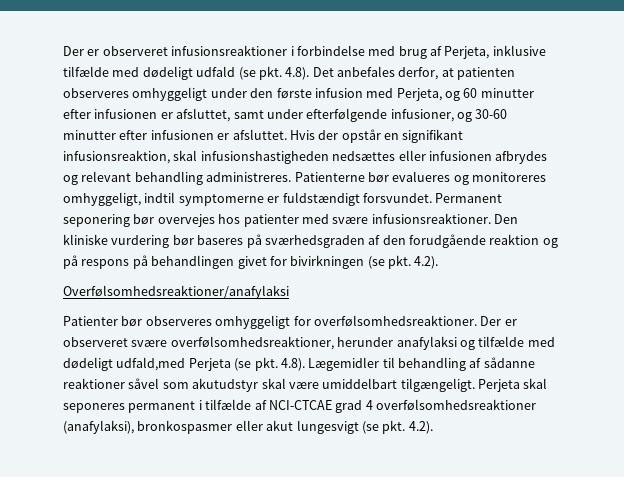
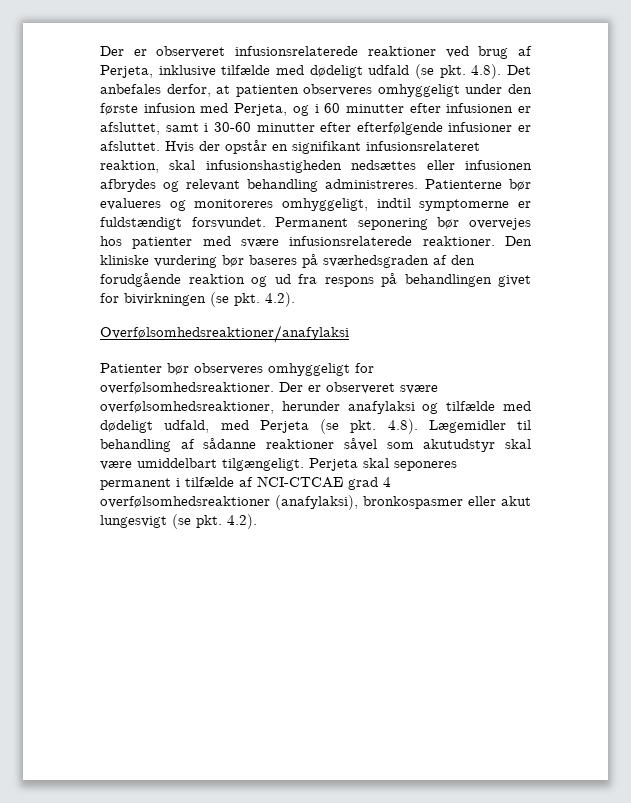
- Der er observeret infusionsreaktioner i forbindelse med brug af Perjeta, inklusive tilfælde med dødeligt udfald (se pkt. 4.8). Det anbefales derfor, at patienten observeres omhyggeligt under den første infusion med Perjeta, og 60 minutter efter infusionen er afsluttet, samt under efterfølgende infusioner, og 30-60 minutter efter infusionen er afsluttet.
+ Der er observeret infusionsrelaterede reaktioner ved brug af Perjeta, inklusive tilfælde med dødeligt udfald (se pkt. 4.8). Det anbefales derfor, at patienten observeres omhyggeligt under den første infusion med Perjeta, og i 60 minutter efter infusionen er afsluttet, samt i 30-60 minutter efter efterfølgende infusioner er afsluttet.
- Hvis der opstår en signifikant infusionsreaktion, skal infusionshastigheden nedsættes eller infusionen afbrydes og relevant behandling administreres.
+ Hvis der opstår en signifikant infusionsrelateret reaktion, skal infusionshastigheden nedsættes eller infusionen afbrydes og relevant behandling administreres.
- Permanent seponering bør overvejes hos patienter med svære infusionsreaktioner.
+ Permanent seponering bør overvejes hos patienter med svære infusionsrelaterede reaktioner.
- Den kliniske vurdering bør baseres på sværhedsgraden af den forudgående reaktion og på respons på behandlingen givet for bivirkningen (se pkt. 4.2).
+ Den kliniske vurdering bør baseres på sværhedsgraden af den forudgående reaktion og ud fra respons på behandlingen givet for bivirkningen (se pkt. 4.2).
- Der er observeret svære overfølsomhedsreaktioner, herunder anafylaksi og tilfælde med dødeligt udfald,med Perjeta (se pkt. 4.8). Lægemidler til behandling af sådanne reaktioner såvel som akutudstyr skal være umiddelbart tilgængeligt.
+ Der er observeret svære overfølsomhedsreaktioner, herunder anafylaksi og tilfælde med dødeligt udfald, med Perjeta (se pkt. 4.8). Lægemidler til behandling af sådanne reaktioner såvel som akutudstyr skal være umiddelbart tilgængeligt.

